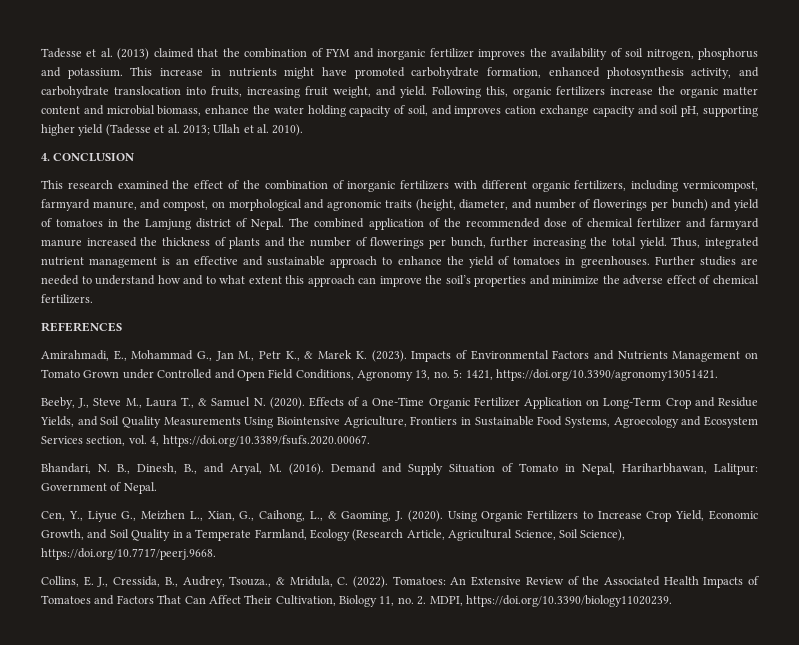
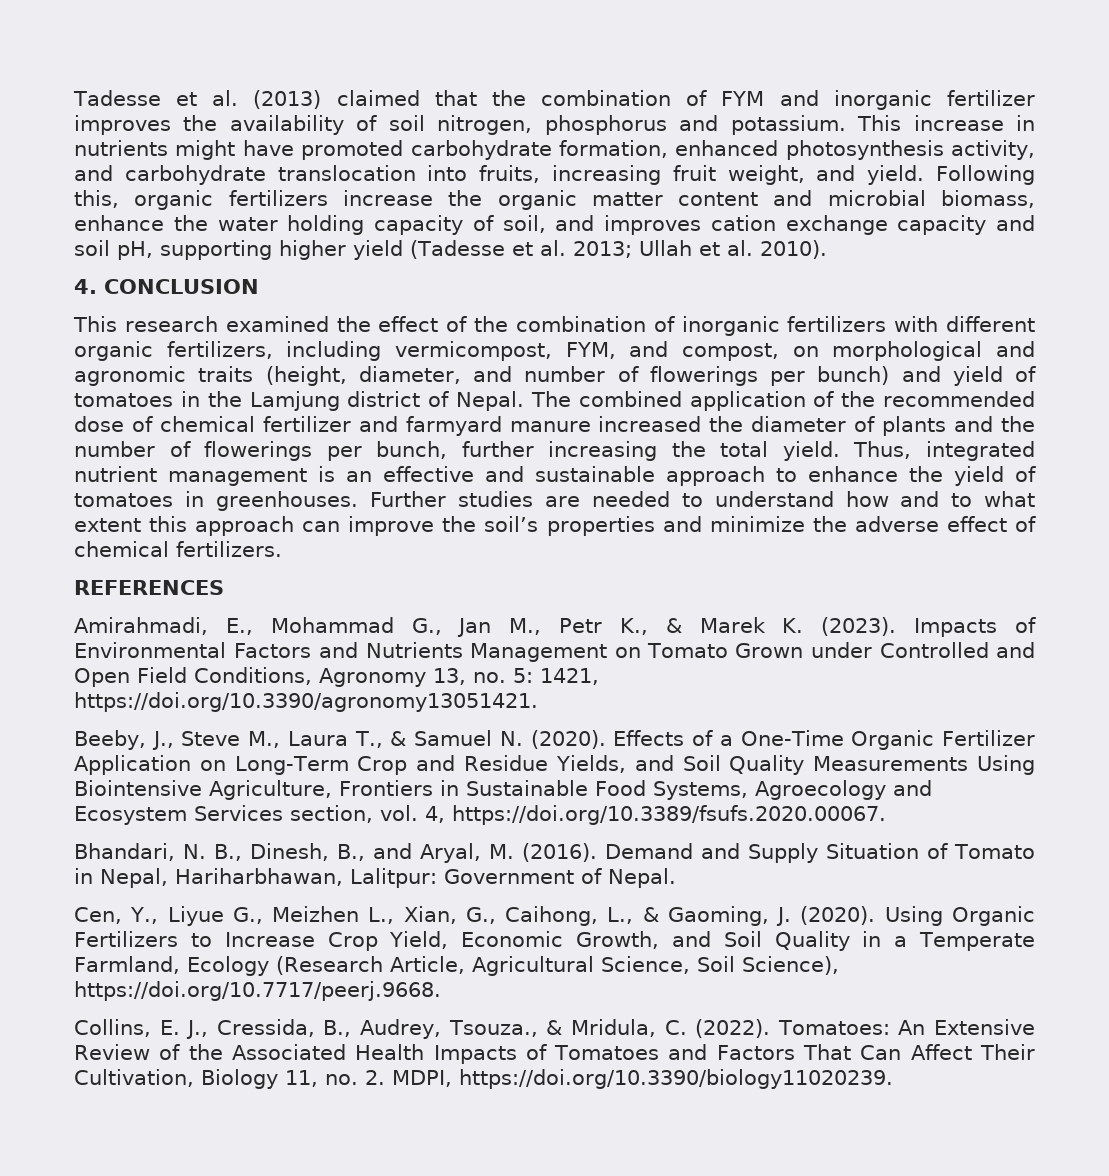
- This research examined the effect of the combination of inorganic fertilizers with different organic fertilizers, including vermicompost, farmyard manure, and compost, on morphological and agronomic traits (height, diameter, and number of flowerings per bunch) and yield of tomatoes in the Lamjung district of Nepal.
+ This research examined the effect of the combination of inorganic fertilizers with different organic fertilizers, including vermicompost, FYM, and compost, on morphological and agronomic traits (height, diameter, and number of flowerings per bunch) and yield of tomatoes in the Lamjung district of Nepal.
- The combined application of the recommended dose of chemical fertilizer and farmyard manure increased the thickness of plants and the number of flowerings per bunch, further increasing the total yield.
+ The combined application of the recommended dose of chemical fertilizer and farmyard manure increased the diameter of plants and the number of flowerings per bunch, further increasing the total yield.

